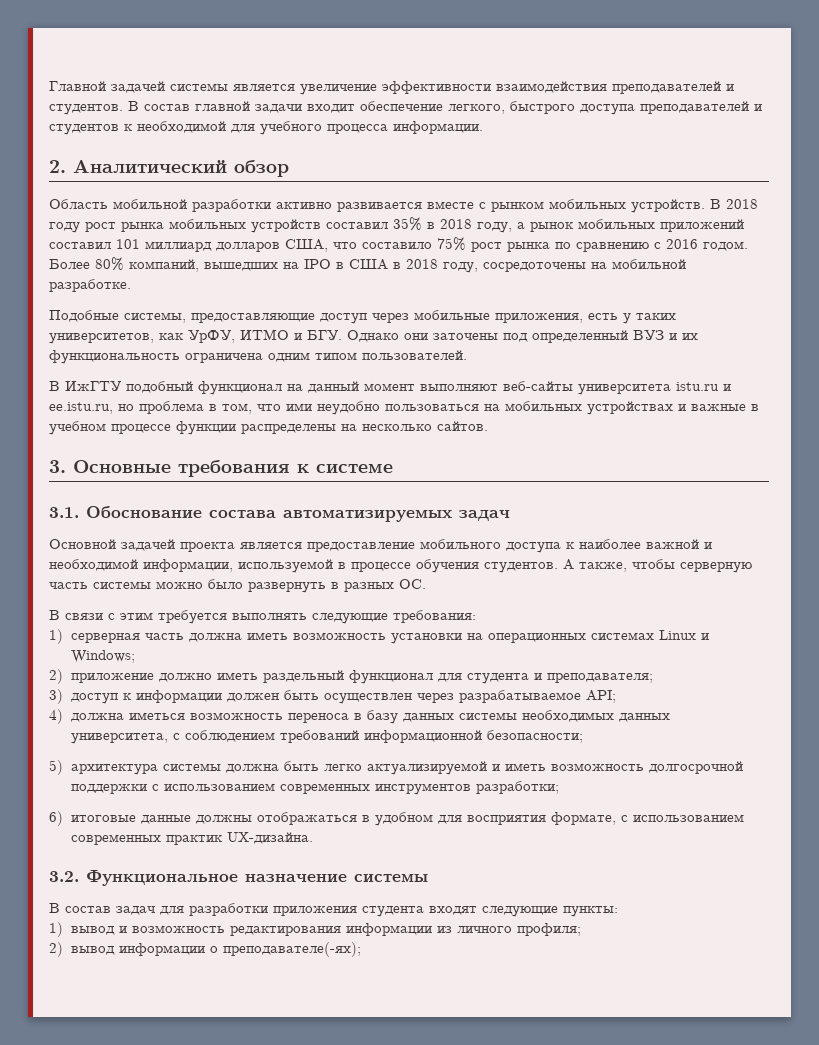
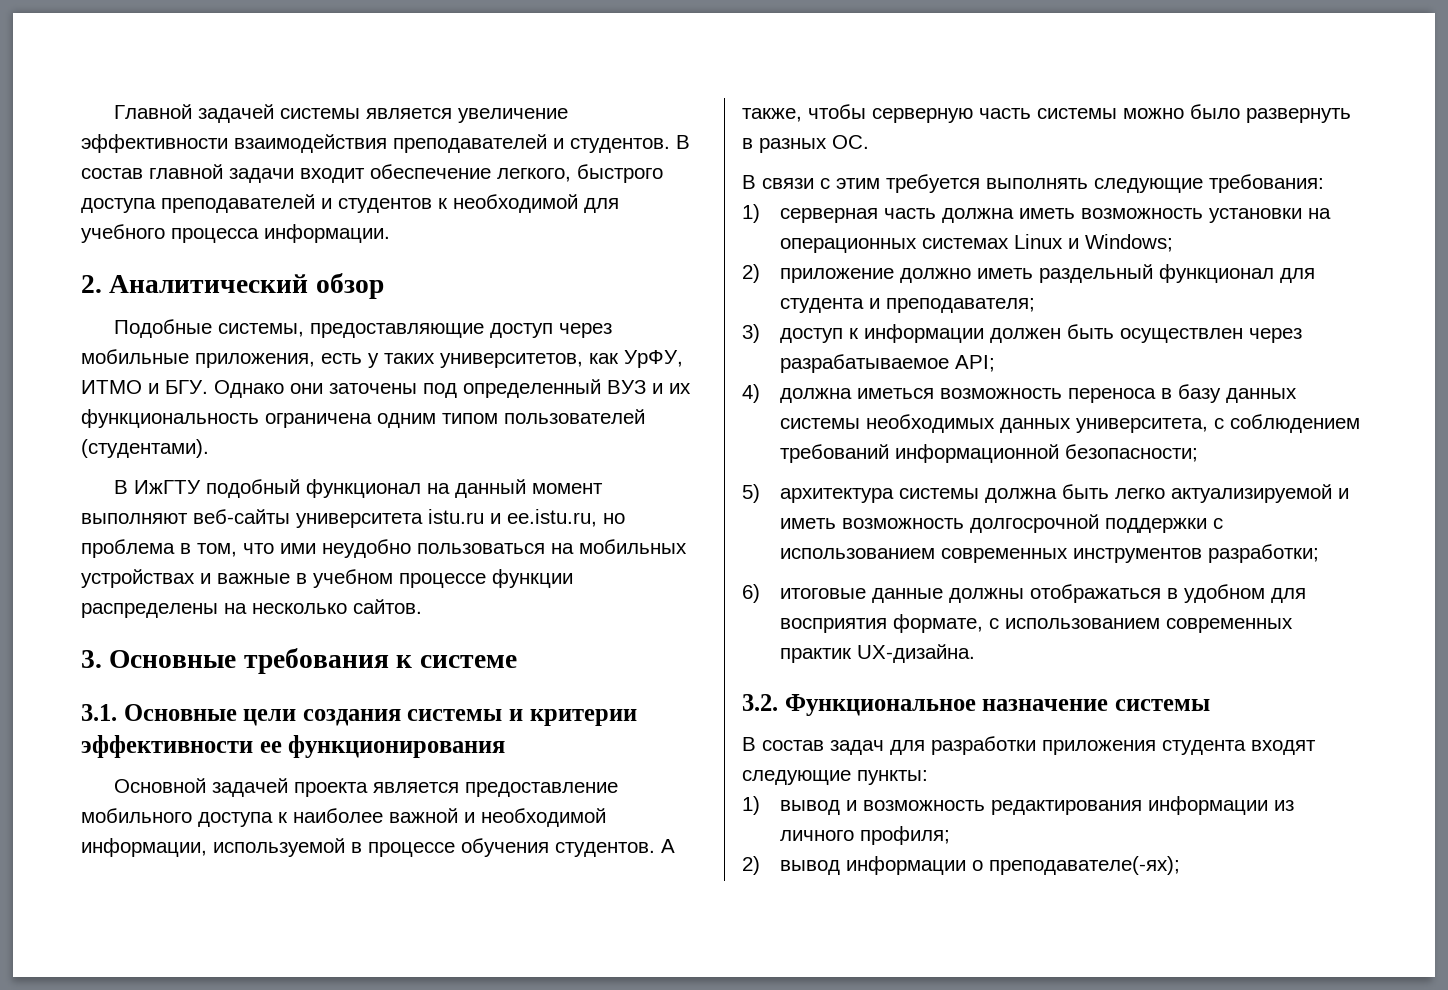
- Область мобильной разработки активно развивается вместе с рынком мобильных устройств. В 2018 году рост рынка мобильных устройств составил 35% в 2018 году, а рынок мобильных приложений составил 101 миллиард долларов США, что составило 75% рост рынка по сравнению с 2016 годом. Более 80% компаний, вышедших на IPO в США в 2018 году, сосредоточены на мобильной разработке.
- Подобные системы, предоставляющие доступ через мобильные приложения, есть у таких университетов, как УрФУ, ИТМО и БГУ. Однако они заточены под определенный ВУЗ и их функциональность ограничена одним типом пользователей.
+ Подобные системы, предоставляющие доступ через мобильные приложения, есть у таких университетов, как УрФУ, ИТМО и БГУ. Однако они заточены под определенный ВУЗ и их функциональность ограничена одним типом пользователей (студентами).
- 3.1. Обоснование состава автоматизируемых задач
+ 3.1. Основные цели создания системы и критерии эффективности ее функционирования

